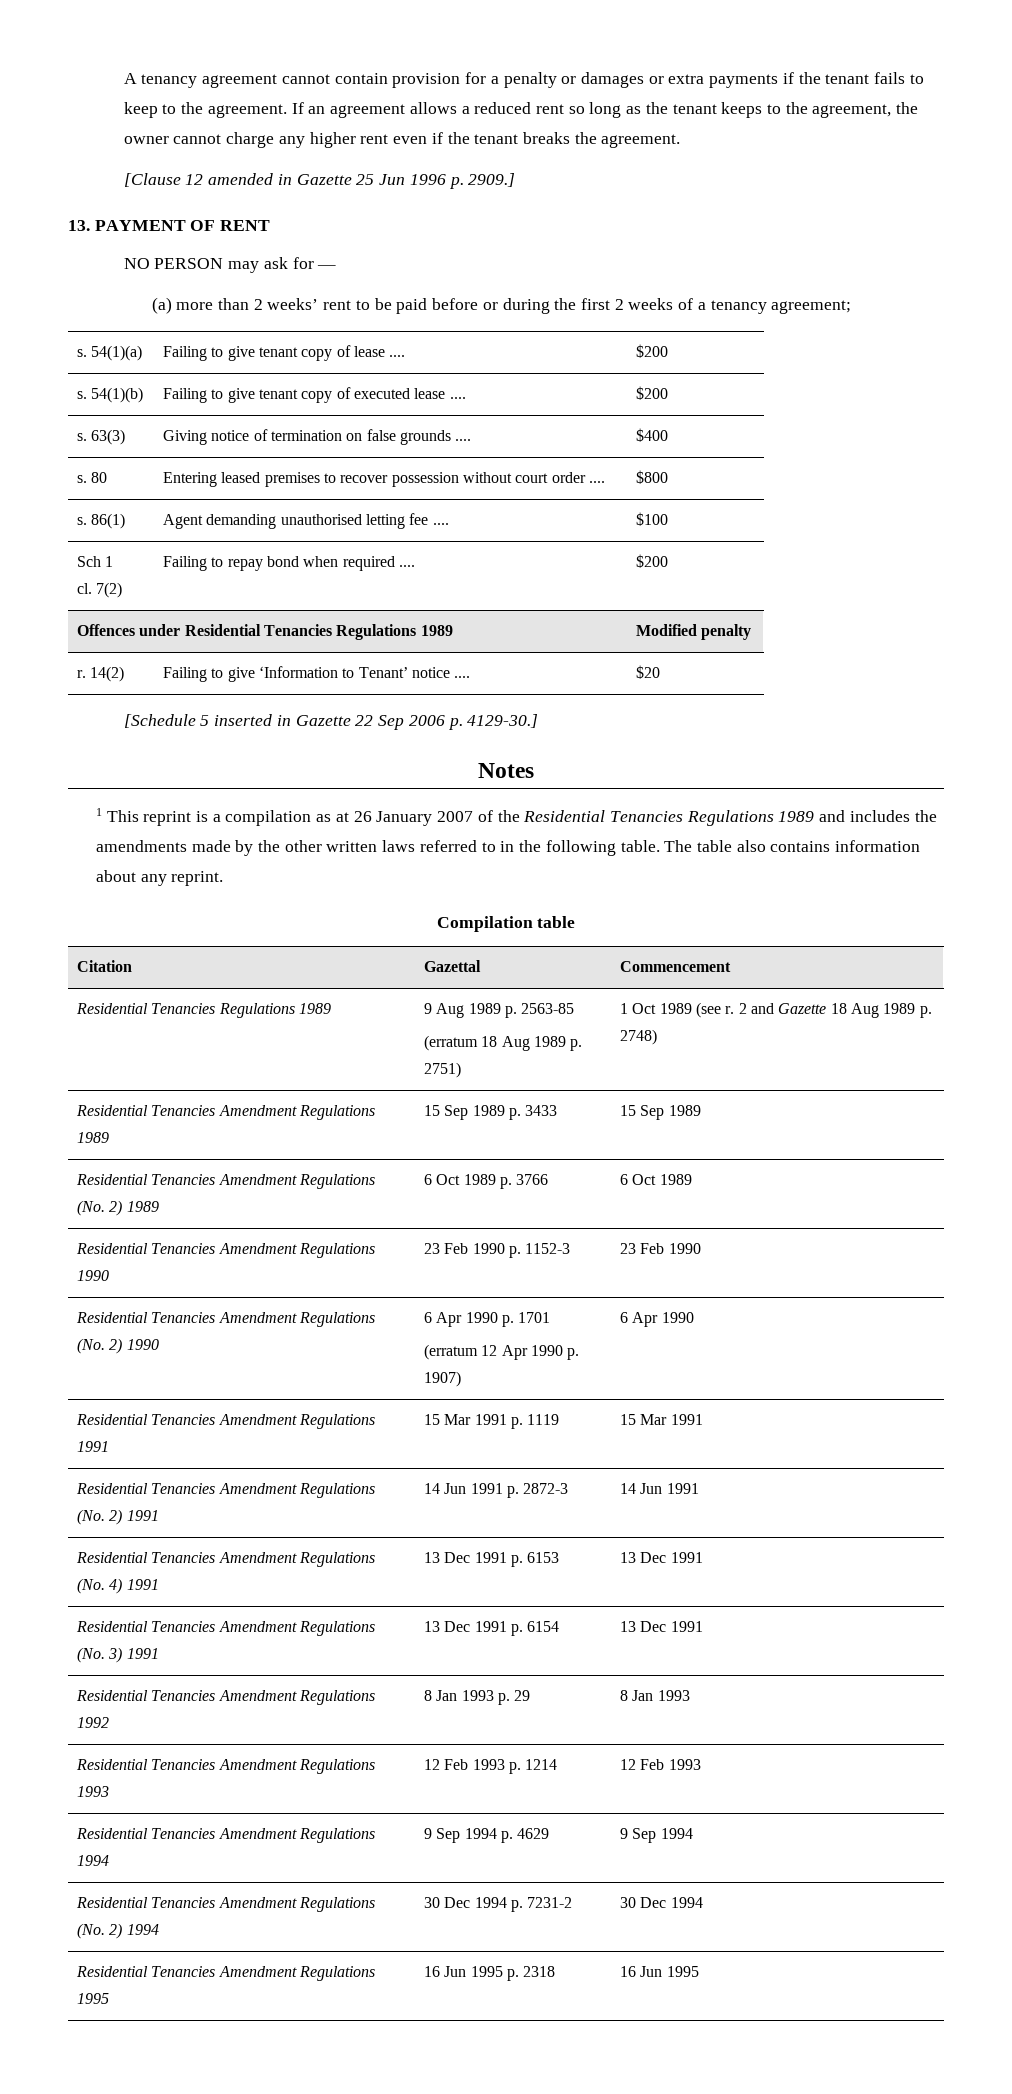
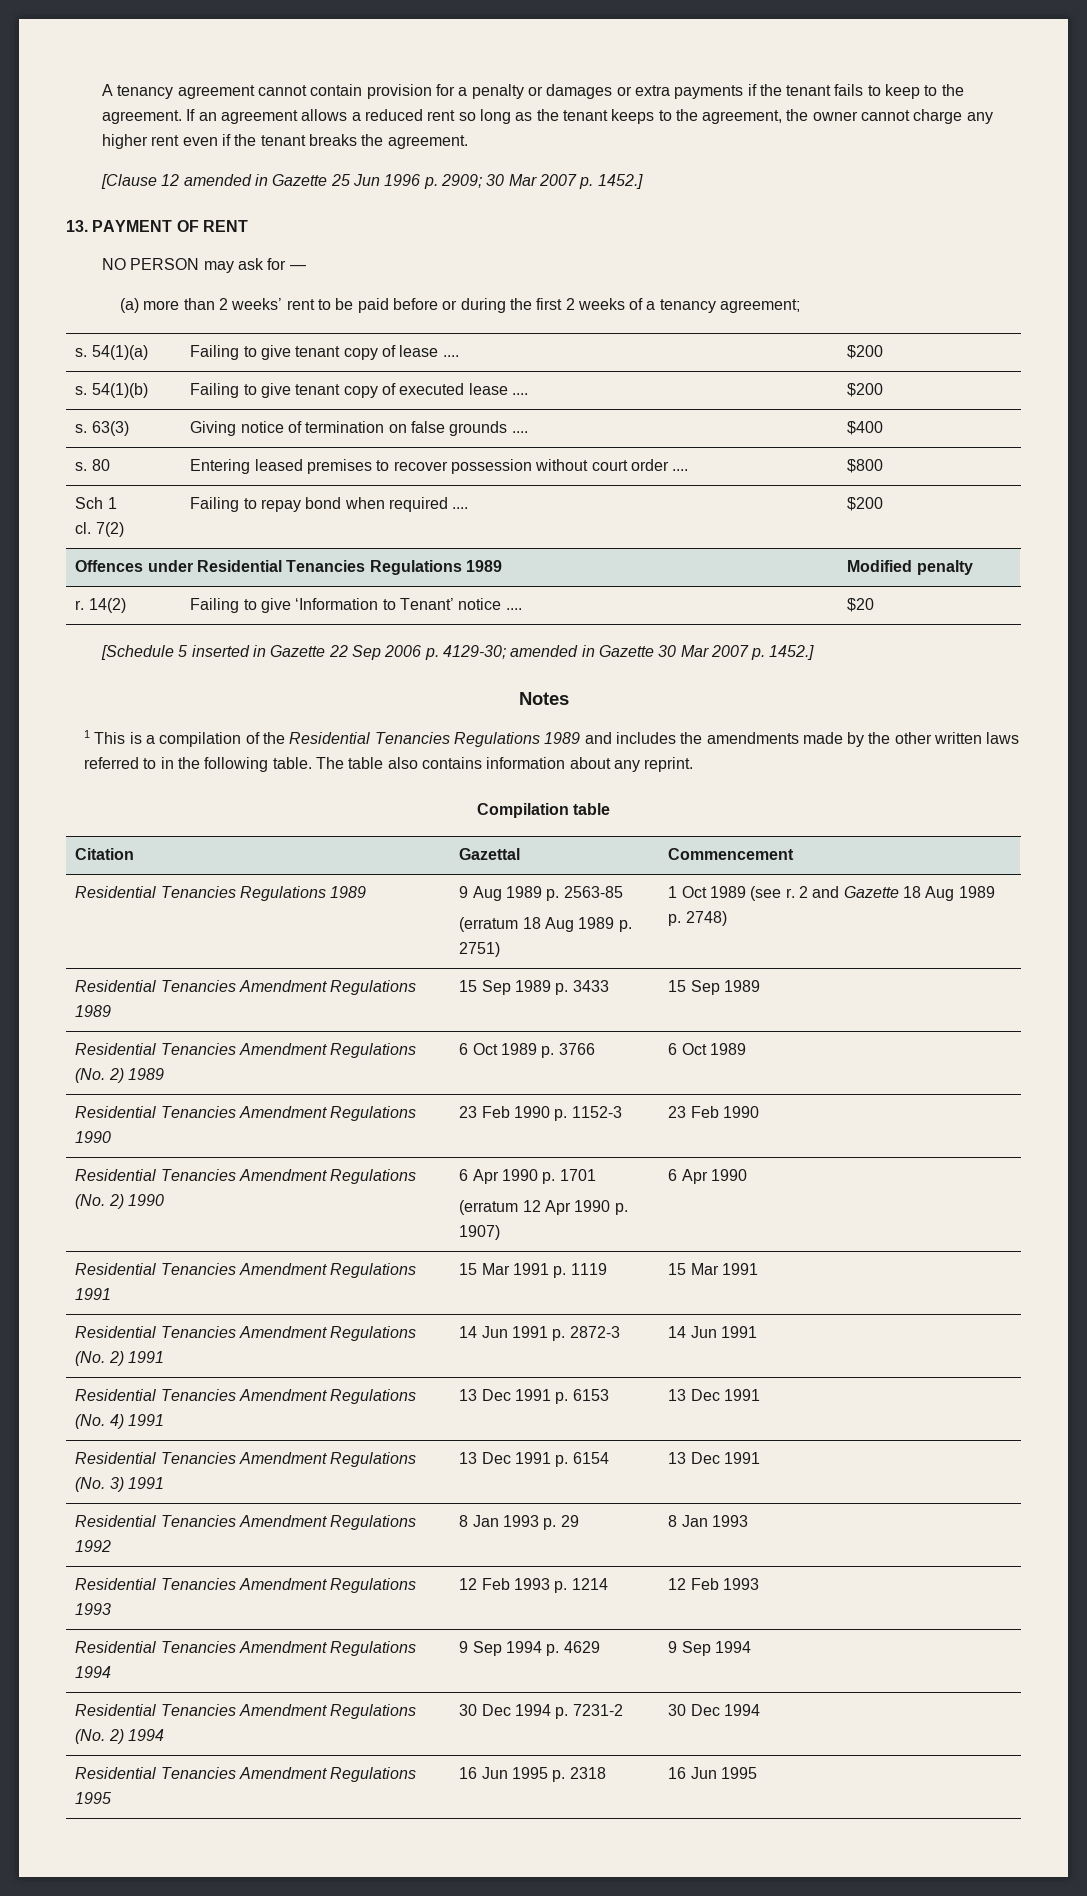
- [Clause 12 amended in Gazette 25 Jun 1996 p. 2909.]
+ [Clause 12 amended in Gazette 25 Jun 1996 p. 2909; 30 Mar 2007 p. 1452.]
- s. 86(1) | Agent demanding unauthorised letting fee .... | $100
- [Schedule 5 inserted in Gazette 22 Sep 2006 p. 4129-30.]
+ [Schedule 5 inserted in Gazette 22 Sep 2006 p. 4129-30; amended in Gazette 30 Mar 2007 p. 1452.]
- 1 This reprint is a compilation as at 26 January 2007 of the Residential Tenancies Regulations 1989 and includes the amendments made by the other written laws referred to in the following table.
+ 1 This is a compilation of the Residential Tenancies Regulations 1989 and includes the amendments made by the other written laws referred to in the following table.

